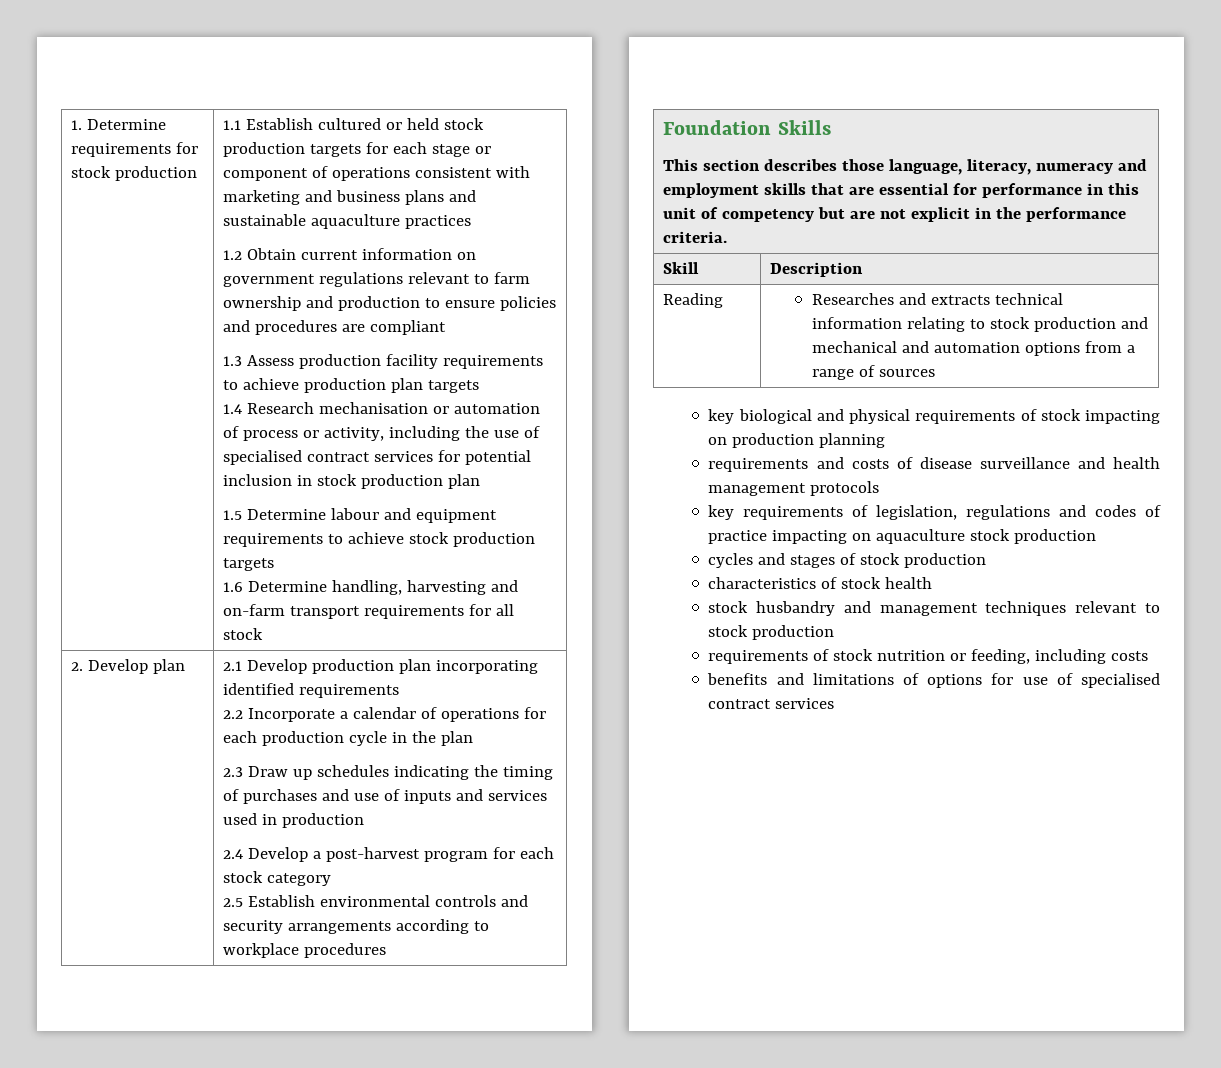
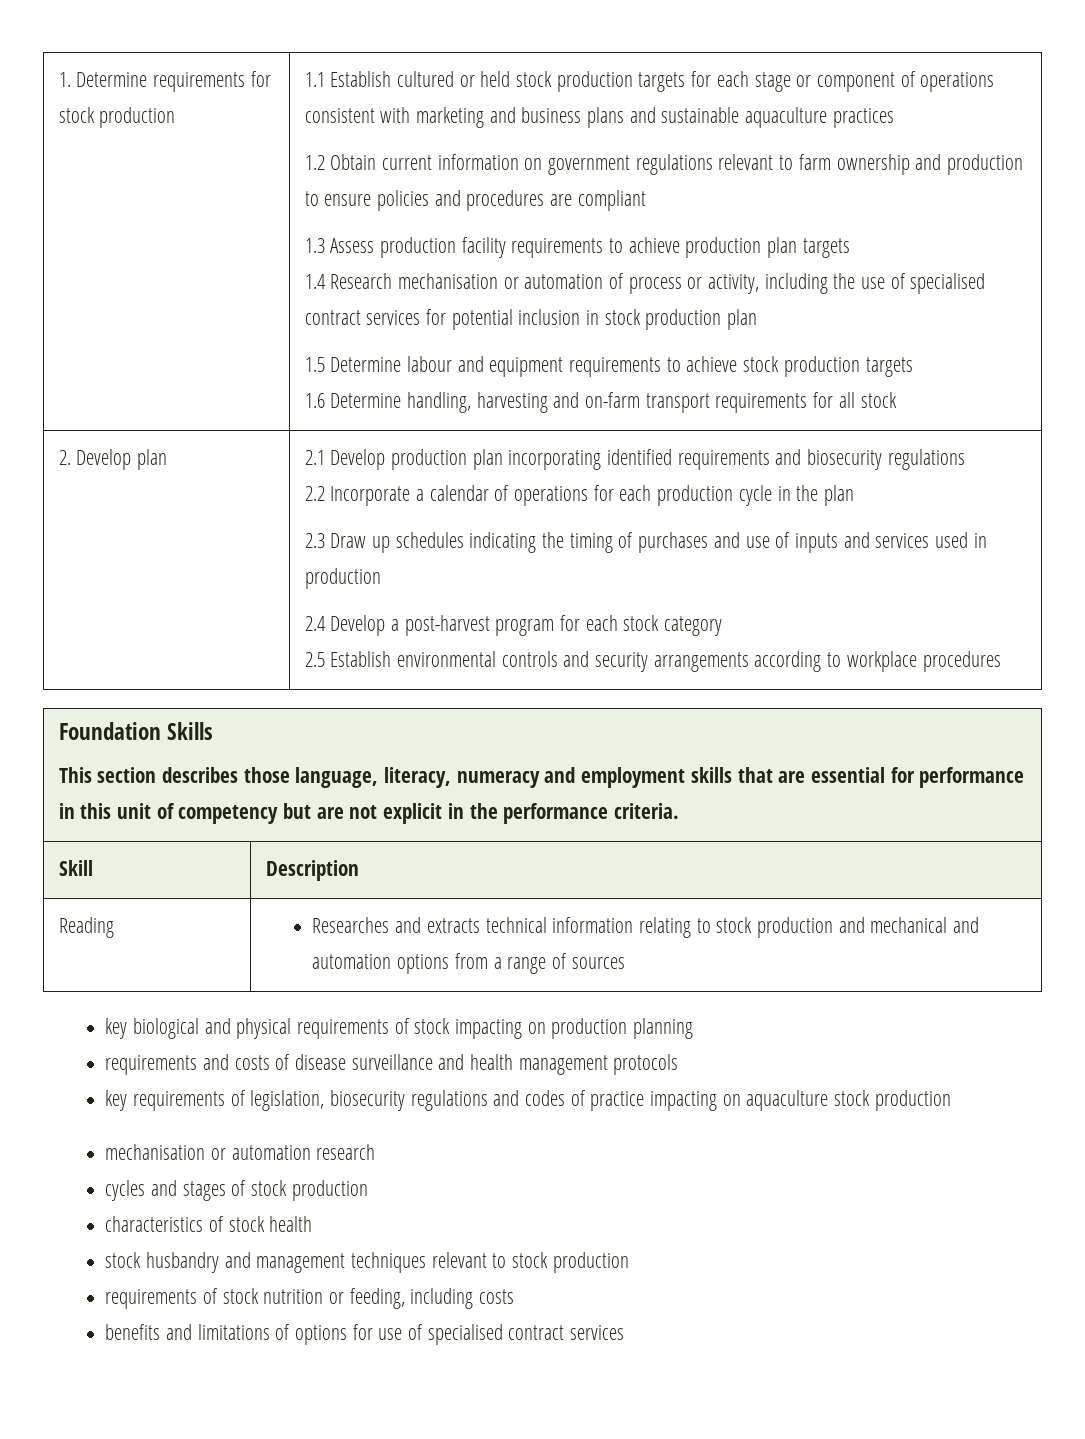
- 2.1 Develop production plan incorporating identified requirements
+ 2.1 Develop production plan incorporating identified requirements and biosecurity regulations
- key requirements of legislation, regulations and codes of practice impacting on aquaculture stock production
+ key requirements of legislation, biosecurity regulations and codes of practice impacting on aquaculture stock production
+ mechanisation or automation research

